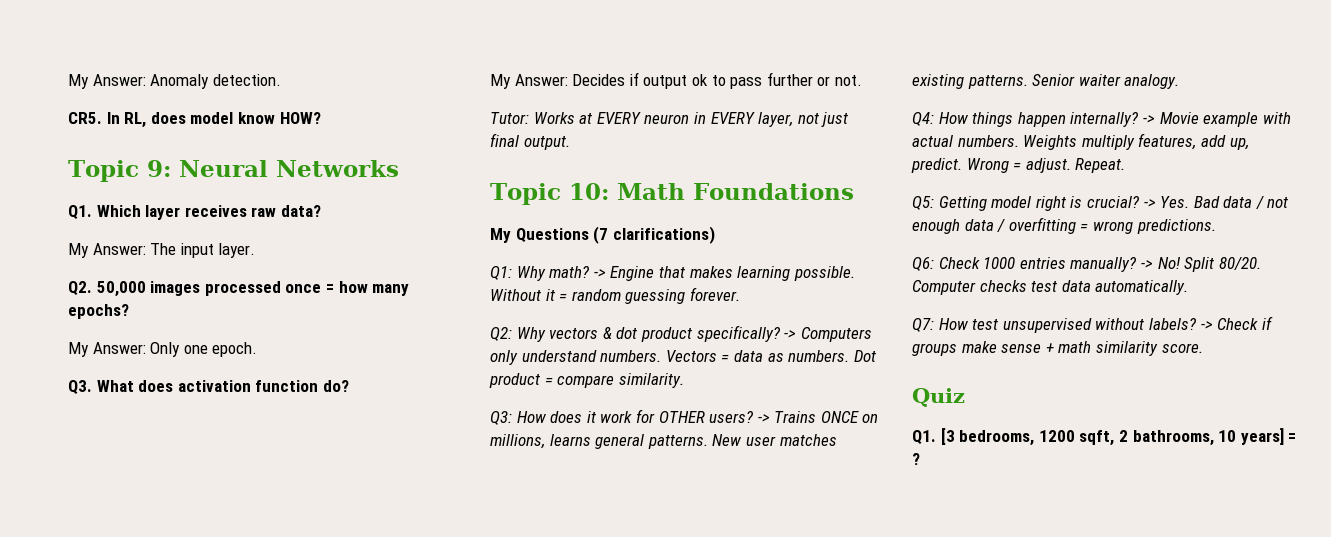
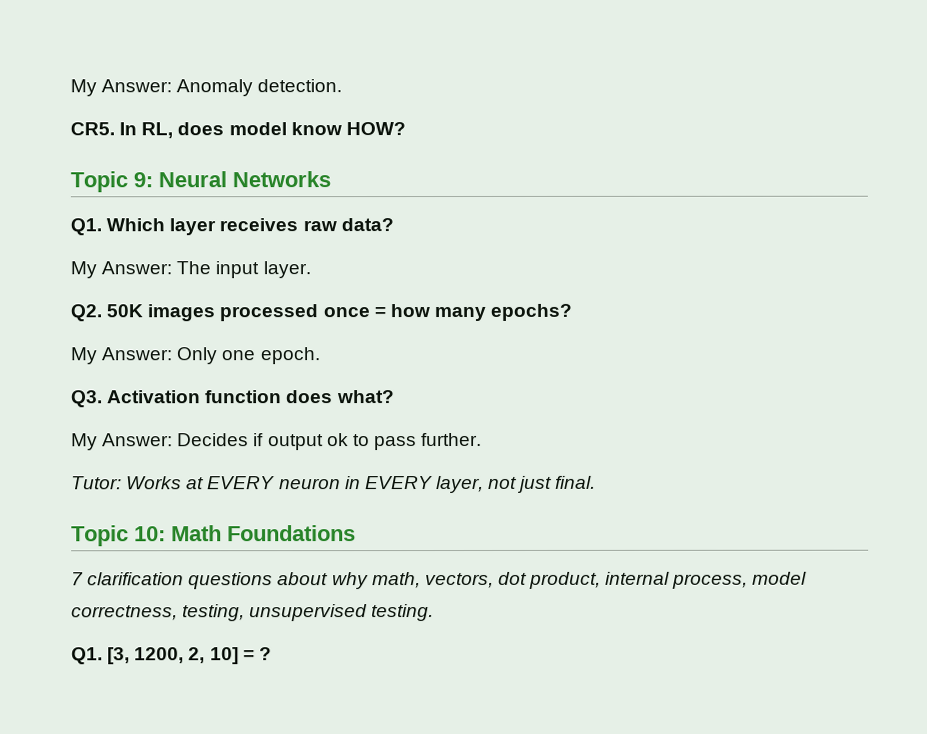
- Q2. 50,000 images processed once = how many epochs?
+ Q2. 50K images processed once = how many epochs?
- Q3. What does activation function do?
+ Q3. Activation function does what?
- My Answer: Decides if output ok to pass further or not.
+ My Answer: Decides if output ok to pass further.
- Tutor: Works at EVERY neuron in EVERY layer, not just final output.
+ Tutor: Works at EVERY neuron in EVERY layer, not just final.
- My Questions (7 clarifications)
- Q1: Why math? -> Engine that makes learning possible. Without it = random guessing forever.
- Q2: Why vectors & dot product specifically? -> Computers only understand numbers. Vectors = data as numbers. Dot product = compare similarity.
- Q3: How does it work for OTHER users? -> Trains ONCE on millions, learns general patterns. New user matches existing patterns. Senior waiter analogy.
- Q4: How things happen internally? -> Movie example with actual numbers. Weights multiply features, add up, predict. Wrong = adjust. Repeat.
- Q5: Getting model right is crucial? -> Yes. Bad data / not enough data / overfitting = wrong predictions.
- Q6: Check 1000 entries manually? -> No! Split 80/20. Computer checks test data automatically.
- Q7: How test unsupervised without labels? -> Check if groups make sense + math similarity score.
- Quiz
- Q1. [3 bedrooms, 1200 sqft, 2 bathrooms, 10 years] = ?
+ 7 clarification questions about why math, vectors, dot product, internal process, model correctness, testing, unsupervised testing.
+ Q1. [3, 1200, 2, 10] = ?

